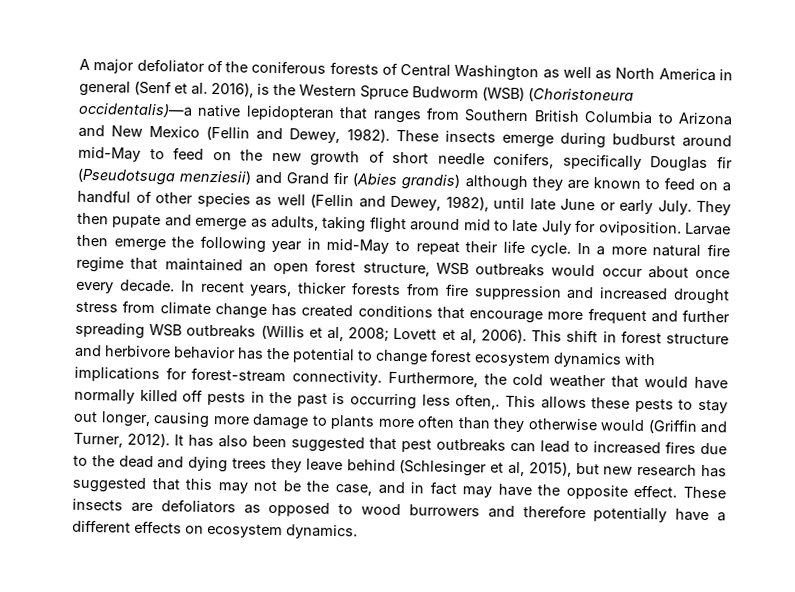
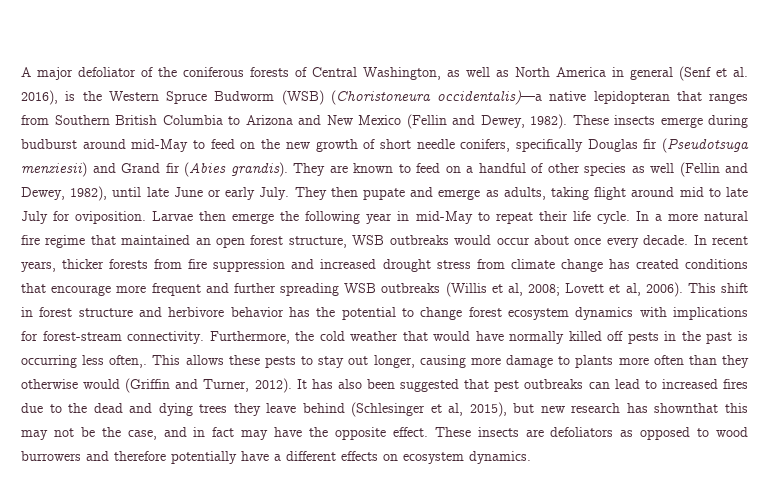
- A major defoliator of the coniferous forests of Central Washington as well as North America in general (Senf et al. 2016), is the Western Spruce Budworm (WSB) (Choristoneura occidentalis)—a native lepidopteran that ranges from Southern British Columbia to Arizona and New Mexico (Fellin and Dewey, 1982).
+ A major defoliator of the coniferous forests of Central Washington, as well as North America in general (Senf et al. 2016), is the Western Spruce Budworm (WSB) (Choristoneura occidentalis)—a native lepidopteran that ranges from Southern British Columbia to Arizona and New Mexico (Fellin and Dewey, 1982).
- These insects emerge during budburst around mid-May to feed on the new growth of short needle conifers, specifically Douglas fir (Pseudotsuga menziesii) and Grand fir (Abies grandis) although they are known to feed on a handful of other species as well (Fellin and Dewey, 1982), until late June or early July.
+ These insects emerge during budburst around mid-May to feed on the new growth of short needle conifers, specifically Douglas fir (Pseudotsuga menziesii) and Grand fir (Abies grandis). They are known to feed on a handful of other species as well (Fellin and Dewey, 1982), until late June or early July.
- It has also been suggested that pest outbreaks can lead to increased fires due to the dead and dying trees they leave behind (Schlesinger et al, 2015), but new research has suggested that this may not be the case, and in fact may have the opposite effect.
+ It has also been suggested that pest outbreaks can lead to increased fires due to the dead and dying trees they leave behind (Schlesinger et al, 2015), but new research has shownthat this may not be the case, and in fact may have the opposite effect.

